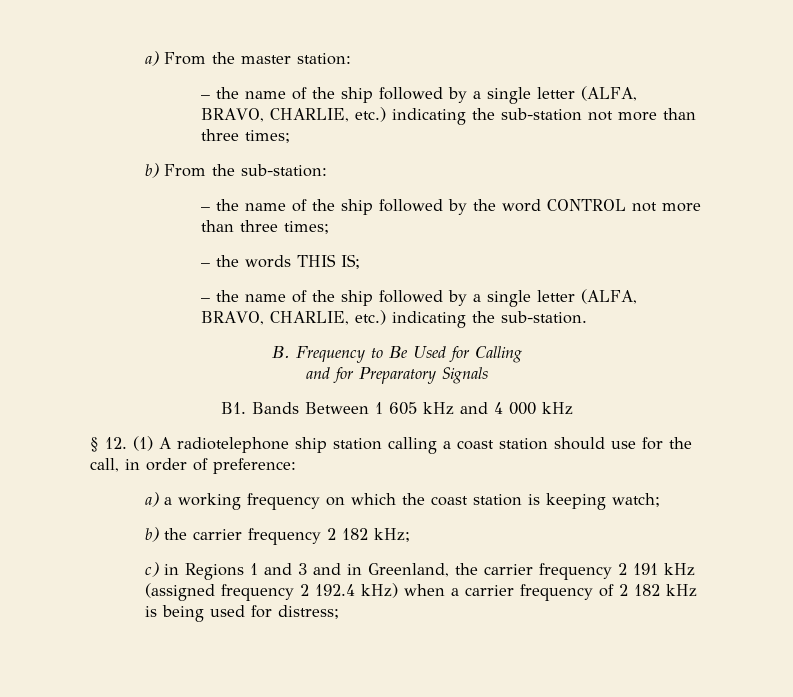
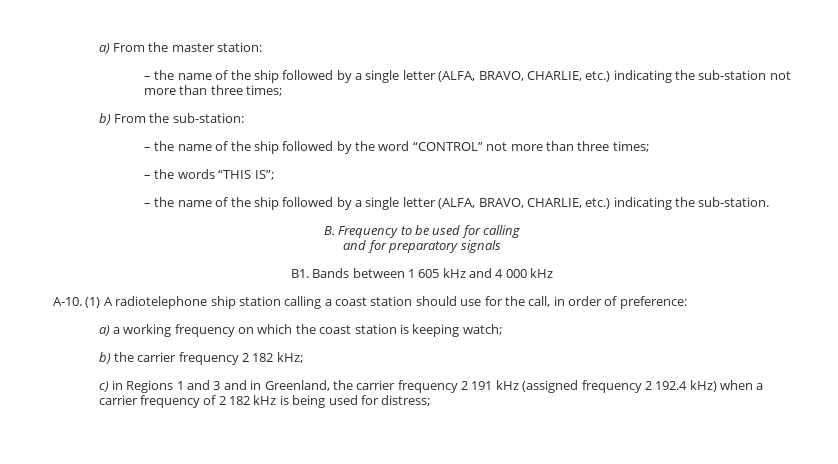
- – the name of the ship followed by the word CONTROL not more than three times;
+ – the name of the ship followed by the word “CONTROL” not more than three times;
- – the words THIS IS;
+ – the words “THIS IS”;
- B. Frequency to Be Used for Calling
+ B. Frequency to be used for calling
- and for Preparatory Signals
+ and for preparatory signals
- B1. Bands Between 1 605 kHz and 4 000 kHz
+ B1. Bands between 1 605 kHz and 4 000 kHz
- § 12. (1) A radiotelephone ship station calling a coast station should use for the call, in order of preference:
+ A-10. (1) A radiotelephone ship station calling a coast station should use for the call, in order of preference:

